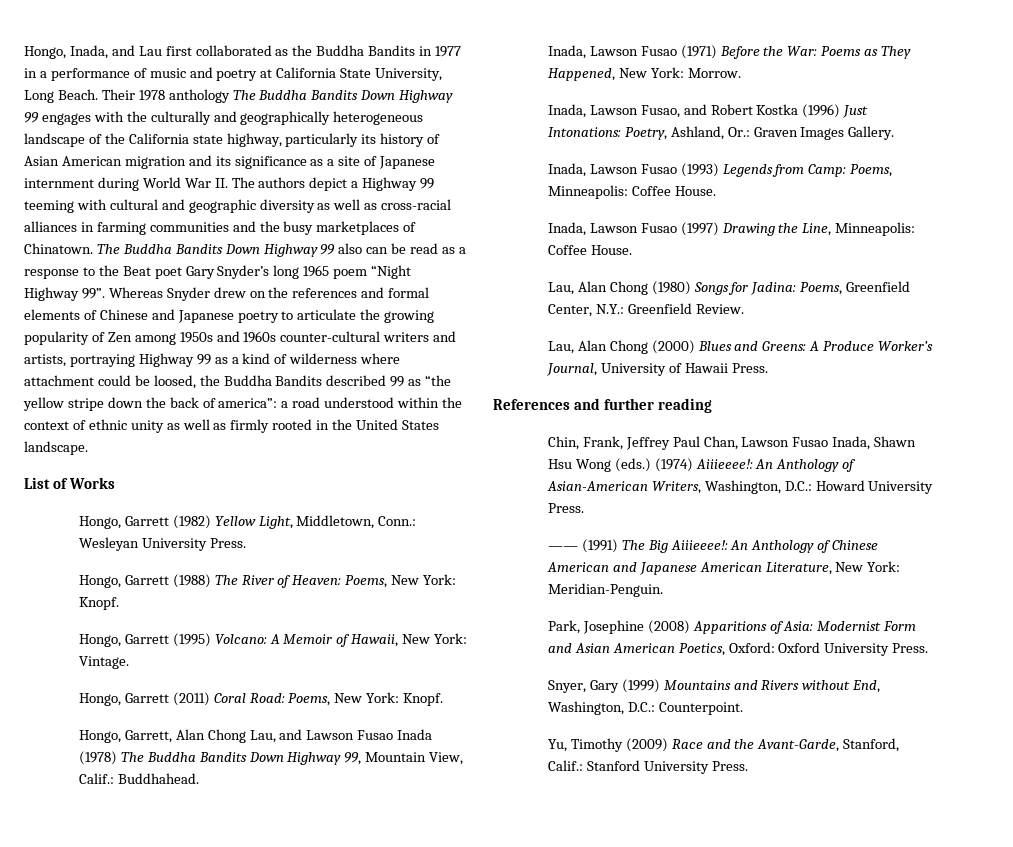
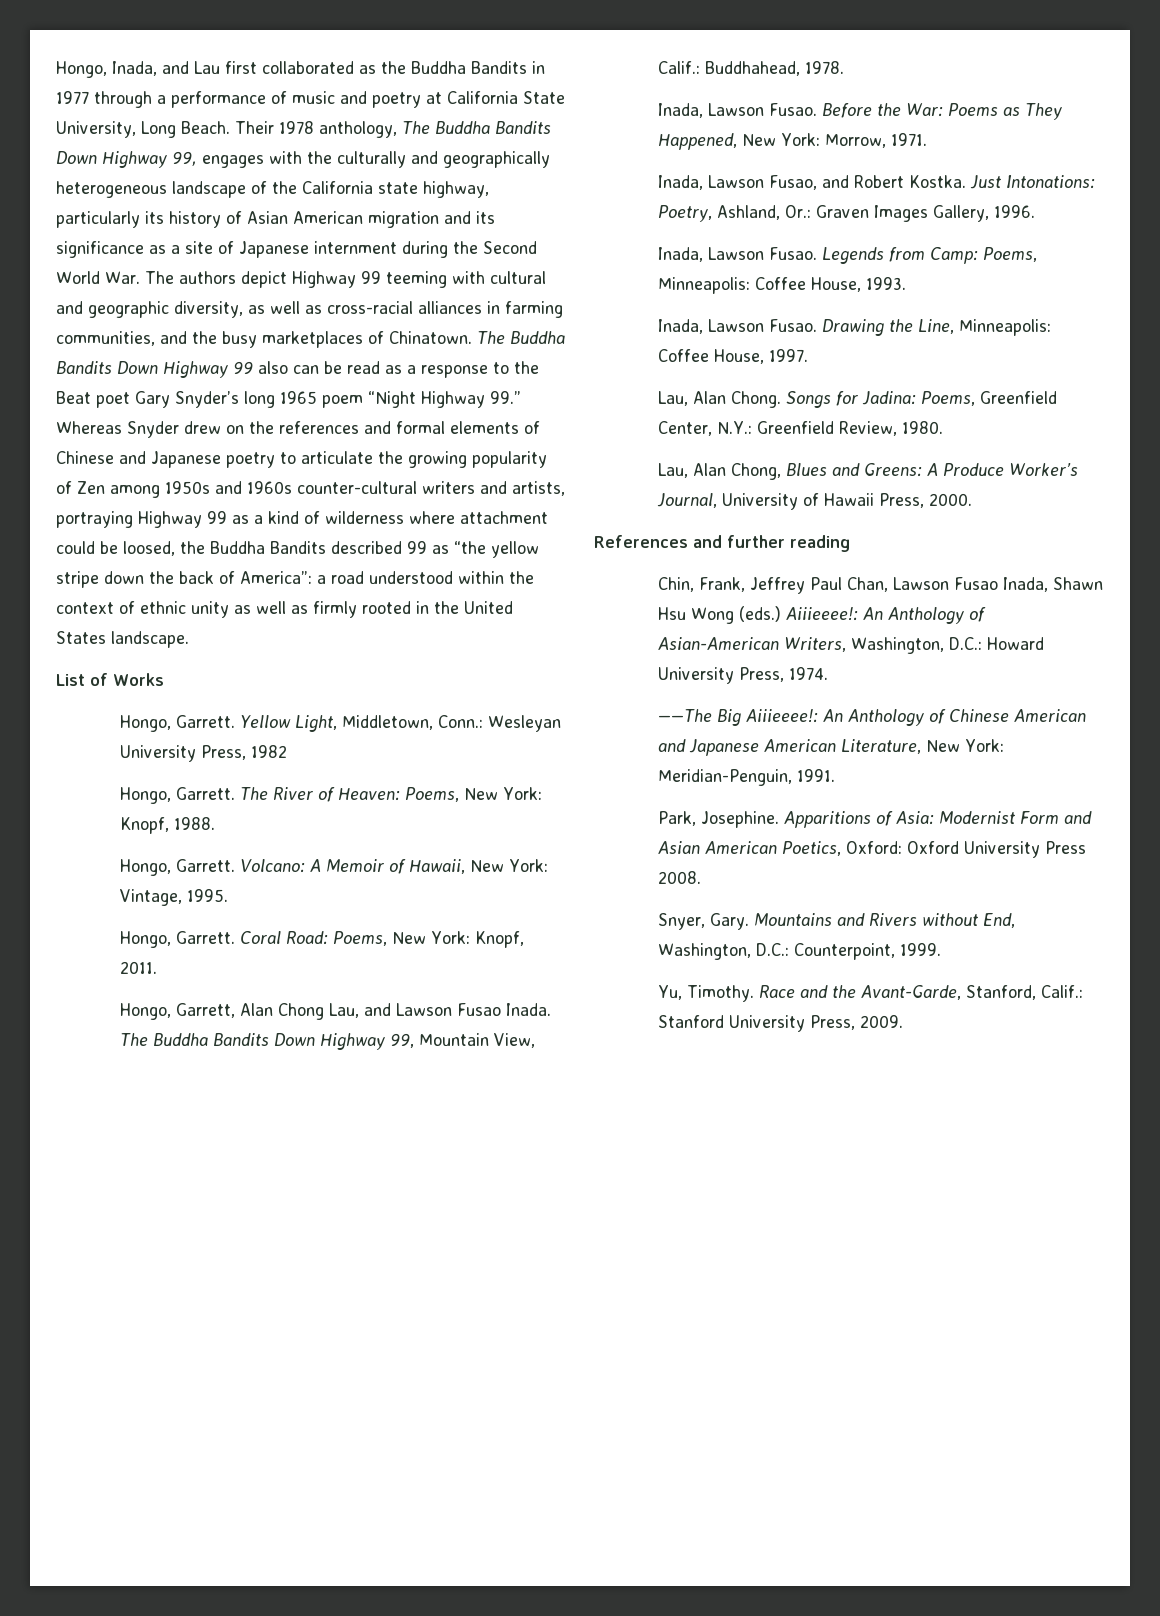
- Hongo, Inada, and Lau first collaborated as the Buddha Bandits in 1977 in a performance of music and poetry at California State University, Long Beach.
+ Hongo, Inada, and Lau first collaborated as the Buddha Bandits in 1977 through a performance of music and poetry at California State University, Long Beach.
- Their 1978 anthology The Buddha Bandits Down Highway 99 engages with the culturally and geographically heterogeneous landscape of the California state highway, particularly its history of Asian American migration and its significance as a site of Japanese internment during World War II. The authors depict a Highway 99 teeming with cultural and geographic diversity as well as cross-racial alliances in farming communities and the busy marketplaces of Chinatown.
+ Their 1978 anthology, The Buddha Bandits Down Highway 99, engages with the culturally and geographically heterogeneous landscape of the California state highway, particularly its history of Asian American migration and its significance as a site of Japanese internment during the Second World War. The authors depict Highway 99 teeming with cultural and geographic diversity, as well as cross-racial alliances in farming communities, and the busy marketplaces of Chinatown.
- The Buddha Bandits Down Highway 99 also can be read as a response to the Beat poet Gary Snyder’s long 1965 poem “Night Highway 99”. Whereas Snyder drew on the references and formal elements of Chinese and Japanese poetry to articulate the growing popularity of Zen among 1950s and 1960s counter-cultural writers and artists, portraying Highway 99 as a kind of wilderness where attachment could be loosed, the Buddha Bandits described 99 as “the yellow stripe down the back of america”:
+ The Buddha Bandits Down Highway 99 also can be read as a response to the Beat poet Gary Snyder’s long 1965 poem “Night Highway 99.” Whereas Snyder drew on the references and formal elements of Chinese and Japanese poetry to articulate the growing popularity of Zen among 1950s and 1960s counter-cultural writers and artists, portraying Highway 99 as a kind of wilderness where attachment could be loosed, the Buddha Bandits described 99 as “the yellow stripe down the back of America”:
- Hongo, Garrett (1982) Yellow Light, Middletown, Conn.: Wesleyan University Press.
- Hongo, Garrett (1988) The River of Heaven: Poems, New York: Knopf.
- Hongo, Garrett (1995) Volcano: A Memoir of Hawaii, New York: Vintage.
- Hongo, Garrett (2011) Coral Road: Poems, New York: Knopf.
+ Hongo, Garrett. Yellow Light, Middletown, Conn.: Wesleyan University Press, 1982
+ Hongo, Garrett. The River of Heaven: Poems, New York: Knopf, 1988.
+ Hongo, Garrett. Volcano: A Memoir of Hawaii, New York: Vintage, 1995.
+ Hongo, Garrett. Coral Road: Poems, New York: Knopf, 2011.
- Hongo, Garrett, Alan Chong Lau, and Lawson Fusao Inada (1978) The Buddha Bandits Down Highway 99, Mountain View, Calif.: Buddhahead.
- Inada, Lawson Fusao (1971) Before the War: Poems as They Happened, New York: Morrow.
+ Hongo, Garrett, Alan Chong Lau, and Lawson Fusao Inada. The Buddha Bandits Down Highway 99, Mountain View, Calif.: Buddhahead, 1978.
+ Inada, Lawson Fusao. Before the War: Poems as They Happened, New York: Morrow, 1971.
- Inada, Lawson Fusao, and Robert Kostka (1996) Just Intonations: Poetry, Ashland, Or.: Graven Images Gallery.
- Inada, Lawson Fusao (1993) Legends from Camp: Poems, Minneapolis: Coffee House.
- Inada, Lawson Fusao (1997) Drawing the Line, Minneapolis: Coffee House.
- Lau, Alan Chong (1980) Songs for Jadina: Poems, Greenfield Center, N.Y.: Greenfield Review.
- Lau, Alan Chong (2000) Blues and Greens: A Produce Worker’s Journal, University of Hawaii Press.
+ Inada, Lawson Fusao, and Robert Kostka. Just Intonations: Poetry, Ashland, Or.: Graven Images Gallery, 1996.
+ Inada, Lawson Fusao. Legends from Camp: Poems, Minneapolis: Coffee House, 1993.
+ Inada, Lawson Fusao. Drawing the Line, Minneapolis: Coffee House, 1997.
+ Lau, Alan Chong. Songs for Jadina: Poems, Greenfield Center, N.Y.: Greenfield Review, 1980.
+ Lau, Alan Chong, Blues and Greens: A Produce Worker’s Journal, University of Hawaii Press, 2000.
- Chin, Frank, Jeffrey Paul Chan, Lawson Fusao Inada, Shawn Hsu Wong (eds.) (1974) Aiiieeee!: An Anthology of Asian-American Writers, Washington, D.C.: Howard University Press.
- —— (1991) The Big Aiiieeee!: An Anthology of Chinese American and Japanese American Literature, New York: Meridian-Penguin.
+ Chin, Frank, Jeffrey Paul Chan, Lawson Fusao Inada, Shawn Hsu Wong (eds.) Aiiieeee!: An Anthology of Asian-American Writers, Washington, D.C.: Howard University Press, 1974.
+ ——The Big Aiiieeee!: An Anthology of Chinese American and Japanese American Literature, New York: Meridian-Penguin, 1991.
- Park, Josephine (2008) Apparitions of Asia: Modernist Form and Asian American Poetics, Oxford: Oxford University Press.
+ Park, Josephine. Apparitions of Asia: Modernist Form and Asian American Poetics, Oxford: Oxford University Press 2008.
- Snyer, Gary (1999) Mountains and Rivers without End, Washington, D.C.: Counterpoint.
+ Snyer, Gary. Mountains and Rivers without End, Washington, D.C.: Counterpoint, 1999.
- Yu, Timothy (2009) Race and the Avant-Garde, Stanford, Calif.: Stanford University Press.
+ Yu, Timothy. Race and the Avant-Garde, Stanford, Calif.: Stanford University Press, 2009.

